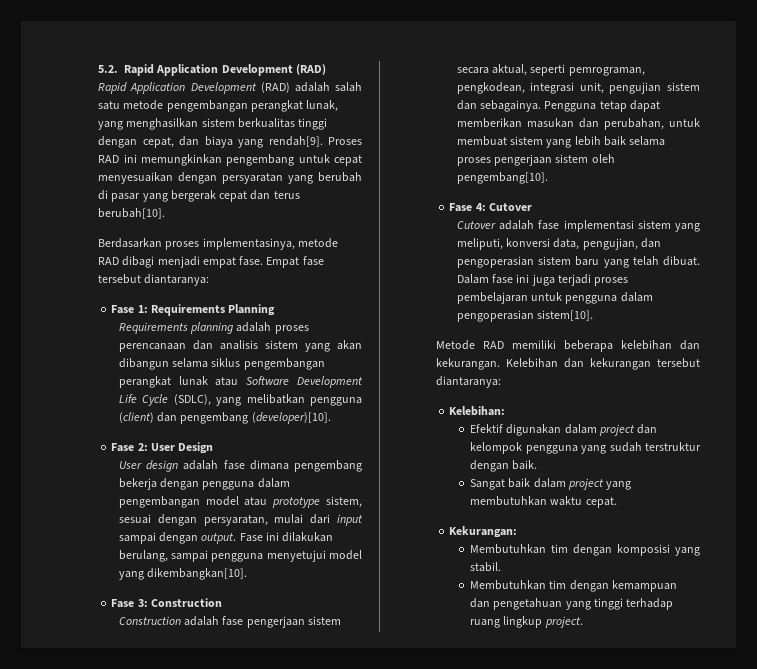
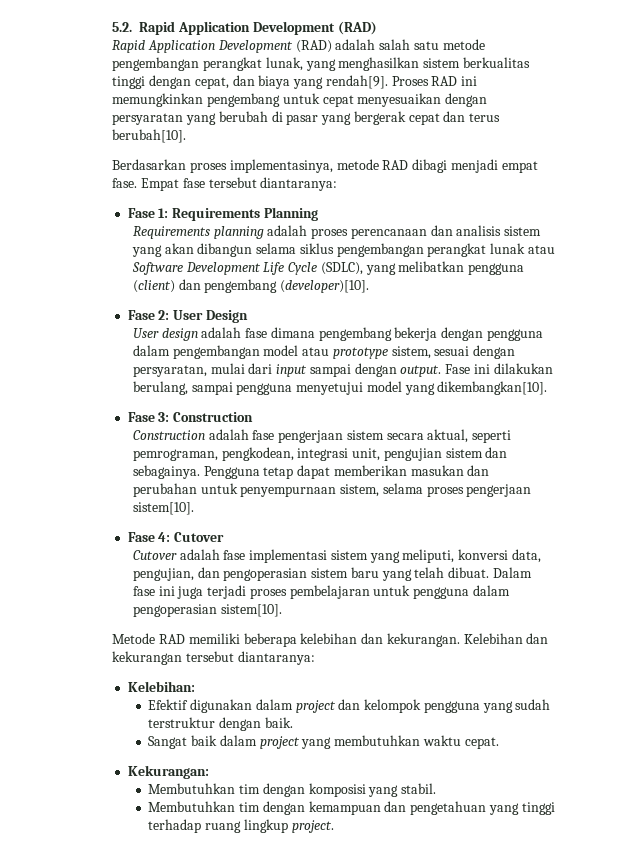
- Pengguna tetap dapat memberikan masukan dan perubahan, untuk membuat sistem yang lebih baik selama proses pengerjaan sistem oleh pengembang[10].
+ Pengguna tetap dapat memberikan masukan dan perubahan untuk penyempurnaan sistem, selama proses pengerjaan sistem[10].

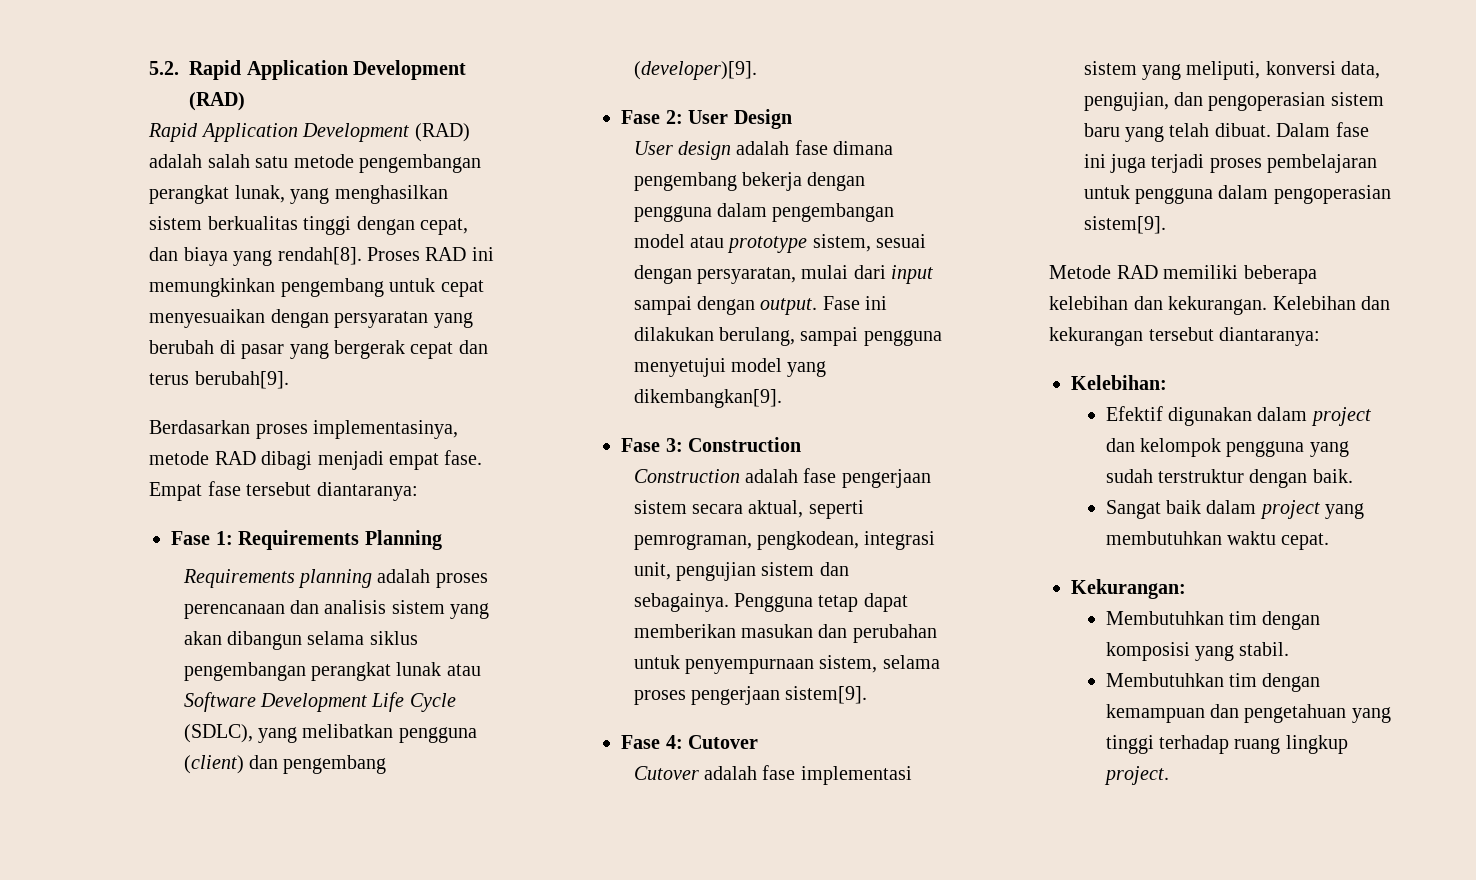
- Rapid Application Development (RAD) adalah salah satu metode pengembangan perangkat lunak, yang menghasilkan sistem berkualitas tinggi dengan cepat, dan biaya yang rendah[9].
+ Rapid Application Development (RAD) adalah salah satu metode pengembangan perangkat lunak, yang menghasilkan sistem berkualitas tinggi dengan cepat, dan biaya yang rendah[8].
- Proses RAD ini memungkinkan pengembang untuk cepat menyesuaikan dengan persyaratan yang berubah di pasar yang bergerak cepat dan terus berubah[10].
+ Proses RAD ini memungkinkan pengembang untuk cepat menyesuaikan dengan persyaratan yang berubah di pasar yang bergerak cepat dan terus berubah[9].
- Requirements planning adalah proses perencanaan dan analisis sistem yang akan dibangun selama siklus pengembangan perangkat lunak atau Software Development Life Cycle (SDLC), yang melibatkan pengguna (client) dan pengembang (developer)[10].
+ Requirements planning adalah proses perencanaan dan analisis sistem yang akan dibangun selama siklus pengembangan perangkat lunak atau Software Development Life Cycle (SDLC), yang melibatkan pengguna (client) dan pengembang (developer)[9].
- Fase ini dilakukan berulang, sampai pengguna menyetujui model yang dikembangkan[10].
+ Fase ini dilakukan berulang, sampai pengguna menyetujui model yang dikembangkan[9].
- Pengguna tetap dapat memberikan masukan dan perubahan untuk penyempurnaan sistem, selama proses pengerjaan sistem[10].
+ Pengguna tetap dapat memberikan masukan dan perubahan untuk penyempurnaan sistem, selama proses pengerjaan sistem[9].
- Dalam fase ini juga terjadi proses pembelajaran untuk pengguna dalam pengoperasian sistem[10].
+ Dalam fase ini juga terjadi proses pembelajaran untuk pengguna dalam pengoperasian sistem[9].

